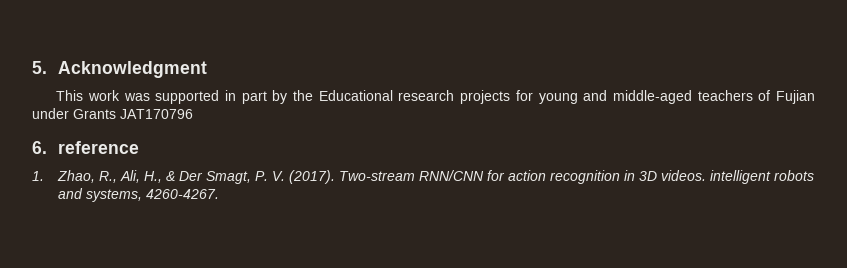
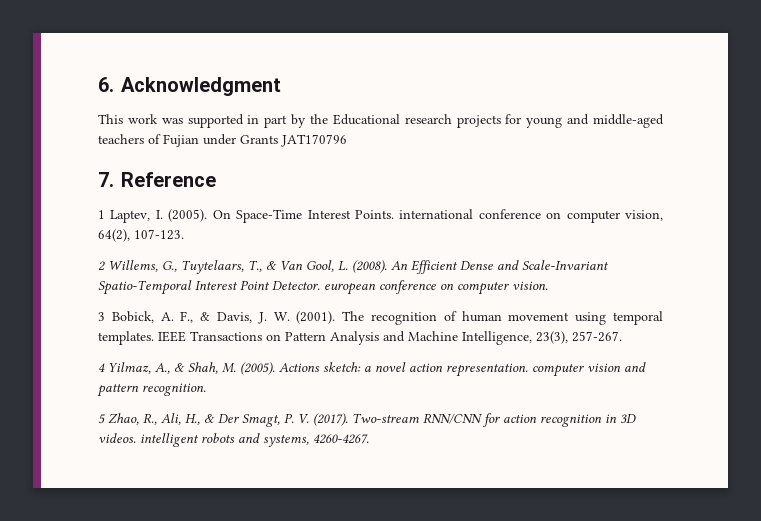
- 5. Acknowledgment
+ 6. Acknowledgment
- 6. reference
- 1. Zhao, R., Ali, H., & Der Smagt, P. V. (2017).
+ 7. Reference
+ 1 Laptev, I. (2005). On Space-Time Interest Points. international conference on computer vision, 64(2), 107-123.
+ 2 Willems, G., Tuytelaars, T., & Van Gool, L. (2008). An Efficient Dense and Scale-Invariant Spatio-Temporal Interest Point Detector. european conference on computer vision.
+ 3 Bobick, A. F., & Davis, J. W. (2001). The recognition of human movement using temporal templates. IEEE Transactions on Pattern Analysis and Machine Intelligence, 23(3), 257-267.
+ 4 Yilmaz, A., & Shah, M. (2005). Actions sketch: a novel action representation. computer vision and pattern recognition.
+ 5 Zhao, R., Ali, H., & Der Smagt, P. V. (2017).

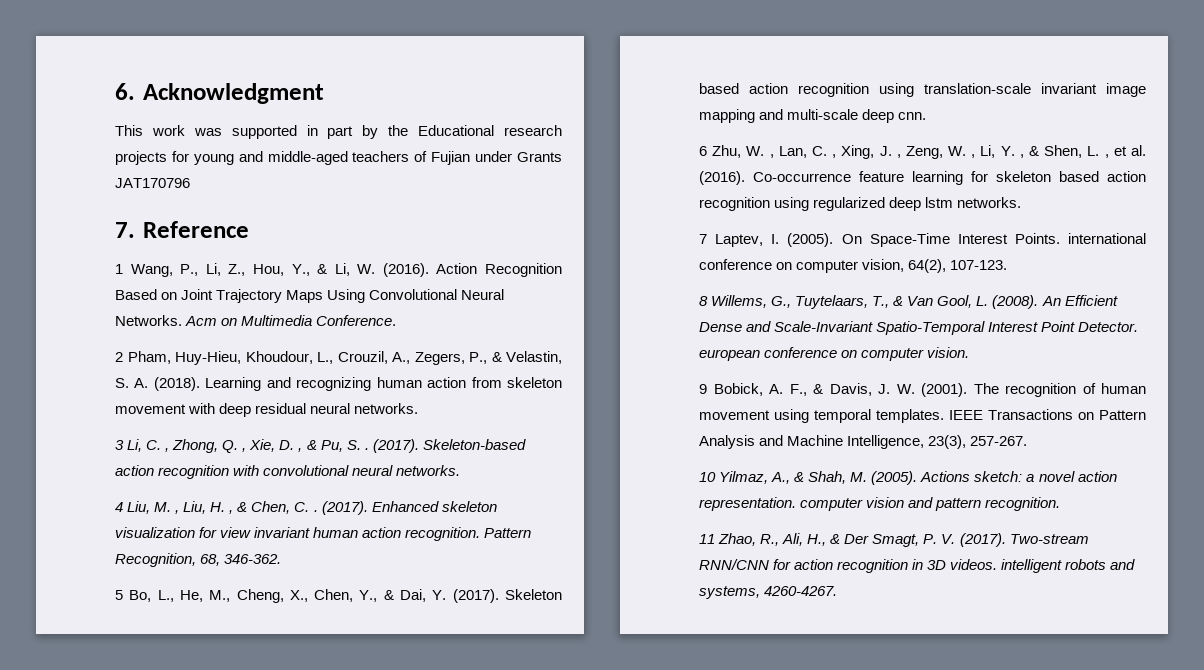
- 1 Laptev, I. (2005).
+ 1 Wang, P., Li, Z., Hou, Y., & Li, W. (2016). Action Recognition Based on Joint Trajectory Maps Using Convolutional Neural Networks. Acm on Multimedia Conference.
+ 2 Pham, Huy-Hieu, Khoudour, L., Crouzil, A., Zegers, P., & Velastin, S. A. (2018). Learning and recognizing human action from skeleton movement with deep residual neural networks.
+ 3 Li, C. , Zhong, Q. , Xie, D. , & Pu, S. . (2017). Skeleton-based action recognition with convolutional neural networks.
+ 4 Liu, M. , Liu, H. , & Chen, C. . (2017). Enhanced skeleton visualization for view invariant human action recognition. Pattern Recognition, 68, 346-362.
+ 5 Bo, L., He, M., Cheng, X., Chen, Y., & Dai, Y. (2017). Skeleton based action recognition using translation-scale invariant image mapping and multi-scale deep cnn.
+ 6 Zhu, W. , Lan, C. , Xing, J. , Zeng, W. , Li, Y. , & Shen, L. , et al. (2016). Co-occurrence feature learning for skeleton based action recognition using regularized deep lstm networks.
+ 7 Laptev, I. (2005).
- 2 Willems, G., Tuytelaars, T., & Van Gool, L. (2008).
+ 8 Willems, G., Tuytelaars, T., & Van Gool, L. (2008).
- 3 Bobick, A. F., & Davis, J. W. (2001).
+ 9 Bobick, A. F., & Davis, J. W. (2001).
- 4 Yilmaz, A., & Shah, M. (2005).
+ 10 Yilmaz, A., & Shah, M. (2005).
- 5 Zhao, R., Ali, H., & Der Smagt, P. V. (2017).
+ 11 Zhao, R., Ali, H., & Der Smagt, P. V. (2017).

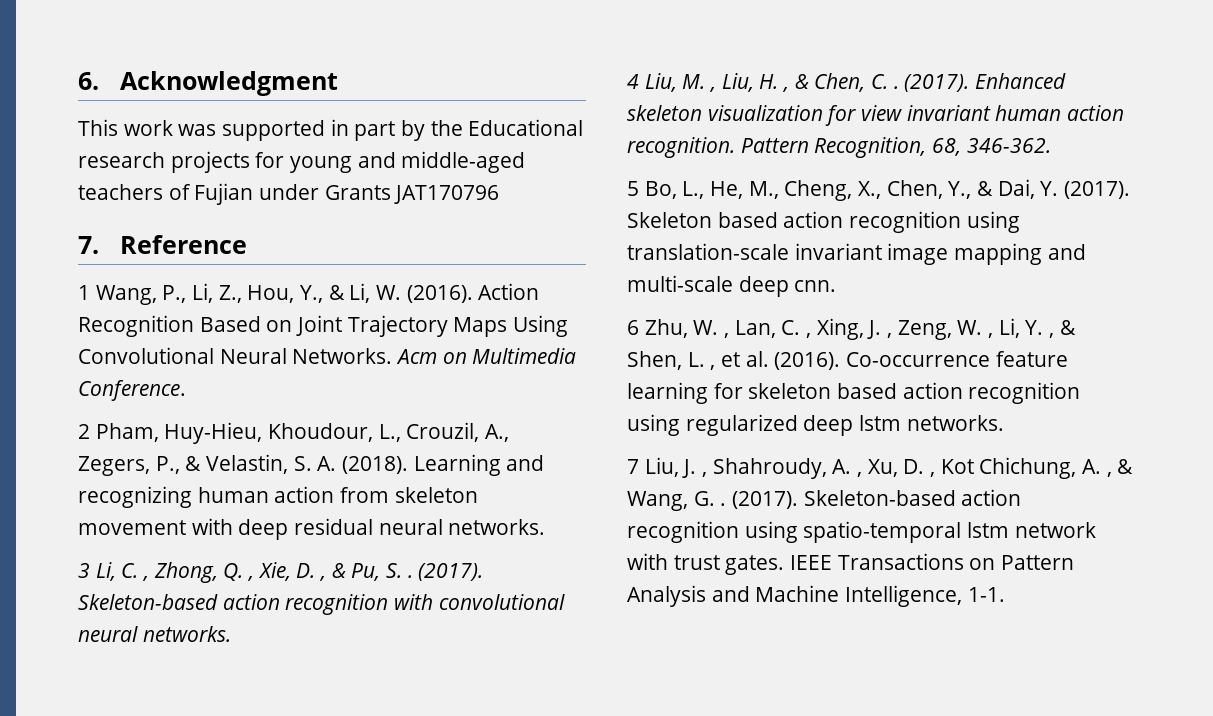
- 7 Laptev, I. (2005). On Space-Time Interest Points. international conference on computer vision, 64(2), 107-123.
- 8 Willems, G., Tuytelaars, T., & Van Gool, L. (2008). An Efficient Dense and Scale-Invariant Spatio-Temporal Interest Point Detector. european conference on computer vision.
- 9 Bobick, A. F., & Davis, J. W. (2001). The recognition of human movement using temporal templates.
+ 7 Liu, J. , Shahroudy, A. , Xu, D. , Kot Chichung, A. , & Wang, G. . (2017). Skeleton-based action recognition using spatio-temporal lstm network with trust gates.
- IEEE Transactions on Pattern Analysis and Machine Intelligence, 23(3), 257-267.
- 10 Yilmaz, A., & Shah, M. (2005). Actions sketch: a novel action representation. computer vision and pattern recognition.
- 11 Zhao, R., Ali, H., & Der Smagt, P. V. (2017). Two-stream RNN/CNN for action recognition in 3D videos. intelligent robots and systems, 4260-4267.
+ IEEE Transactions on Pattern Analysis and Machine Intelligence, 1-1.

